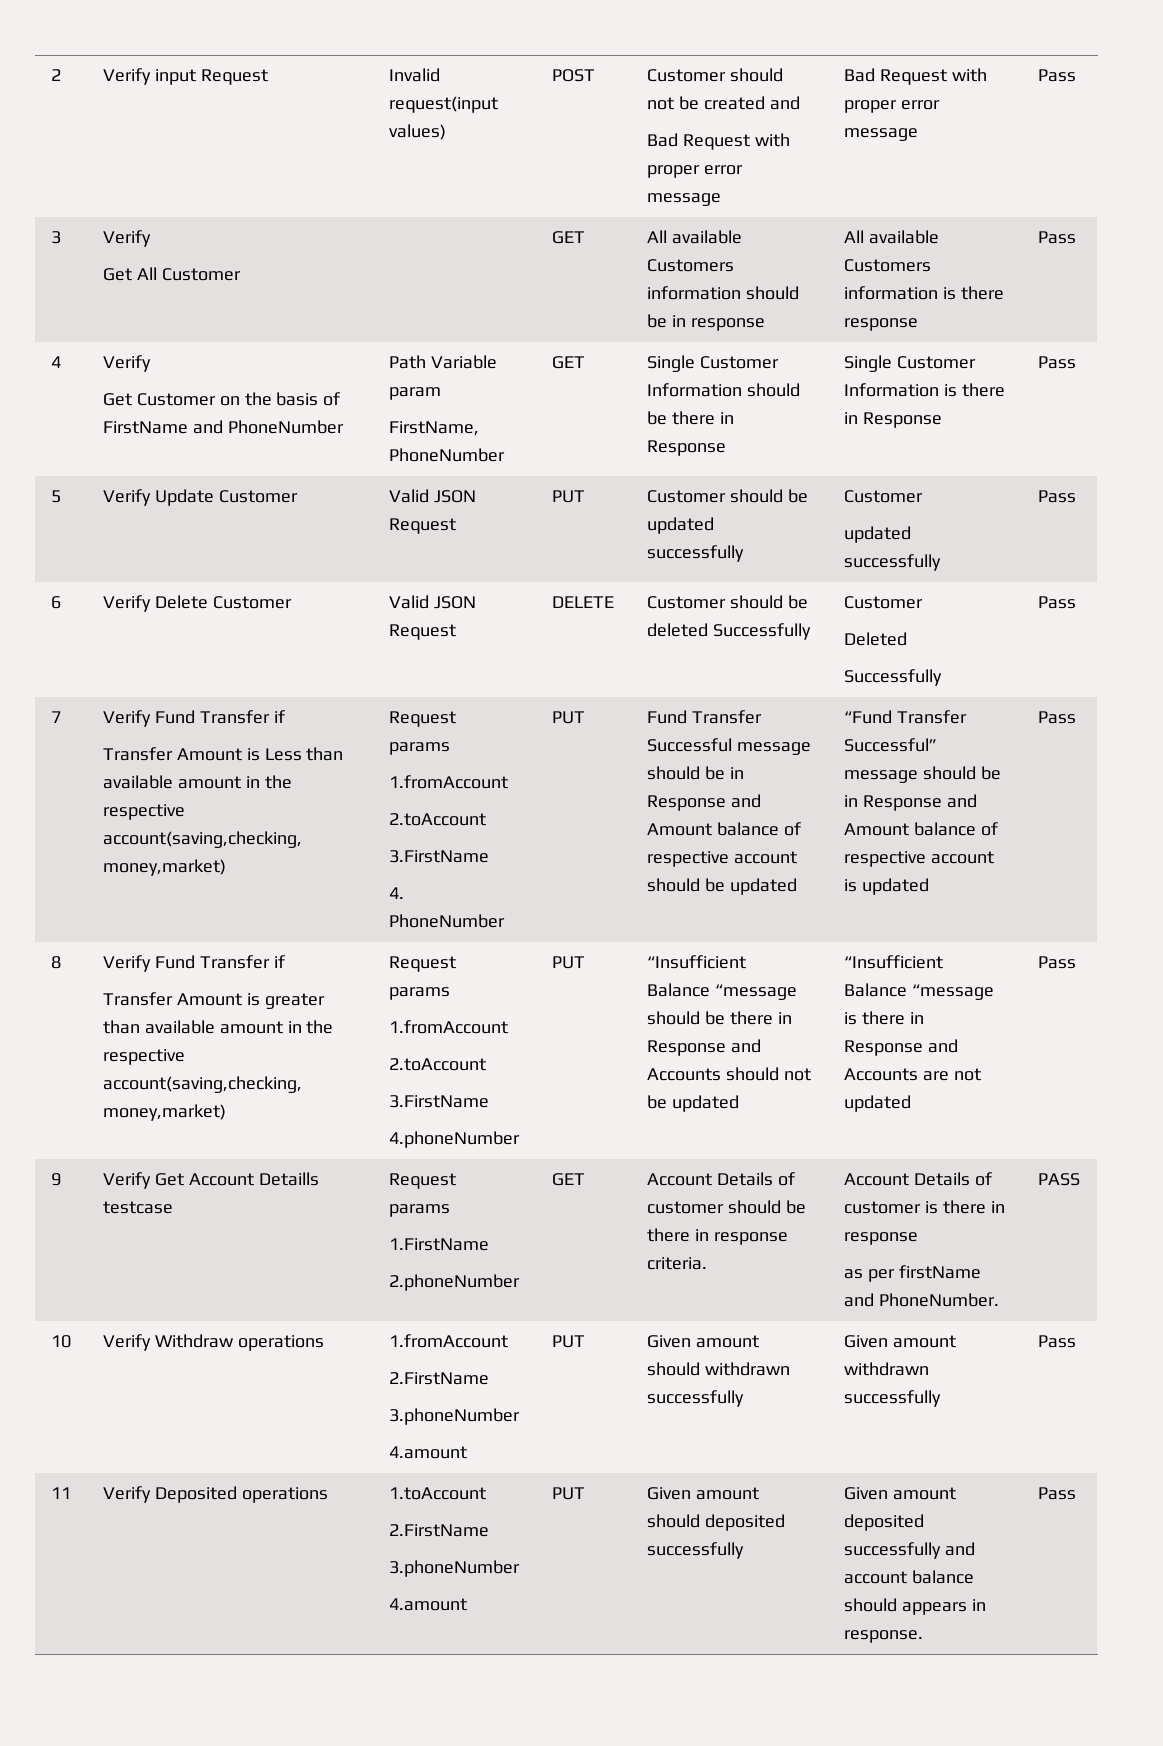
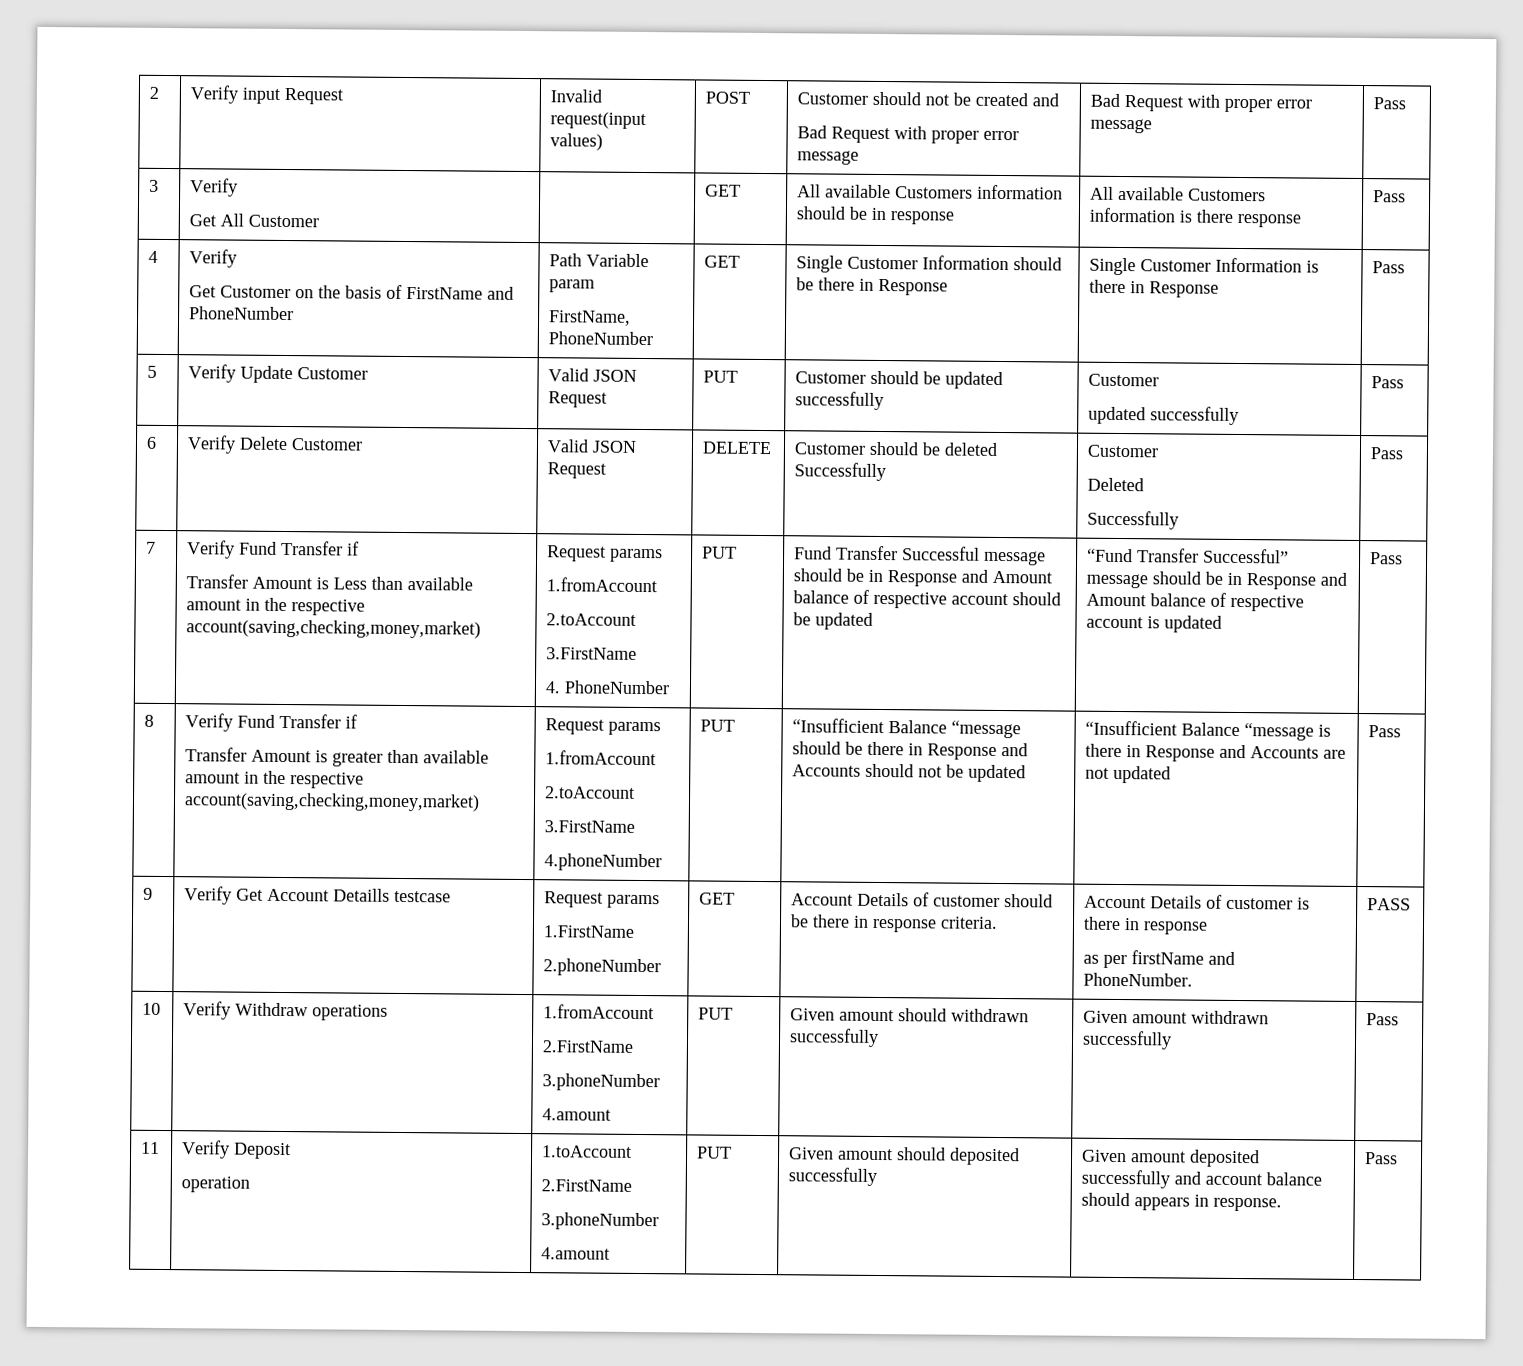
- 11 | Verify Deposited operations | 1.toAccount
+ 11 | Verify Deposit
+ operation | 1.toAccount

